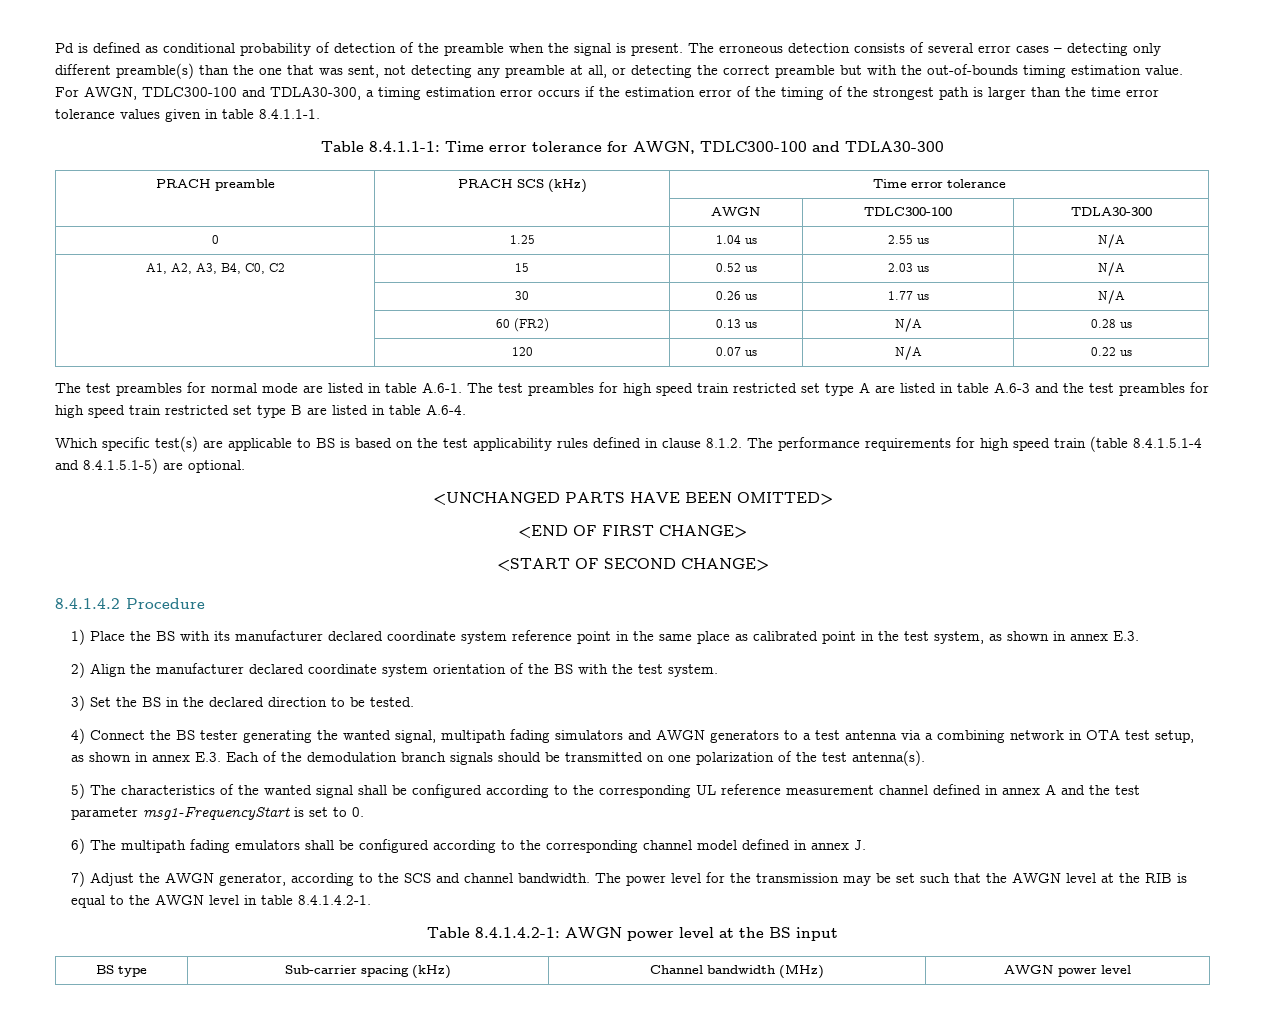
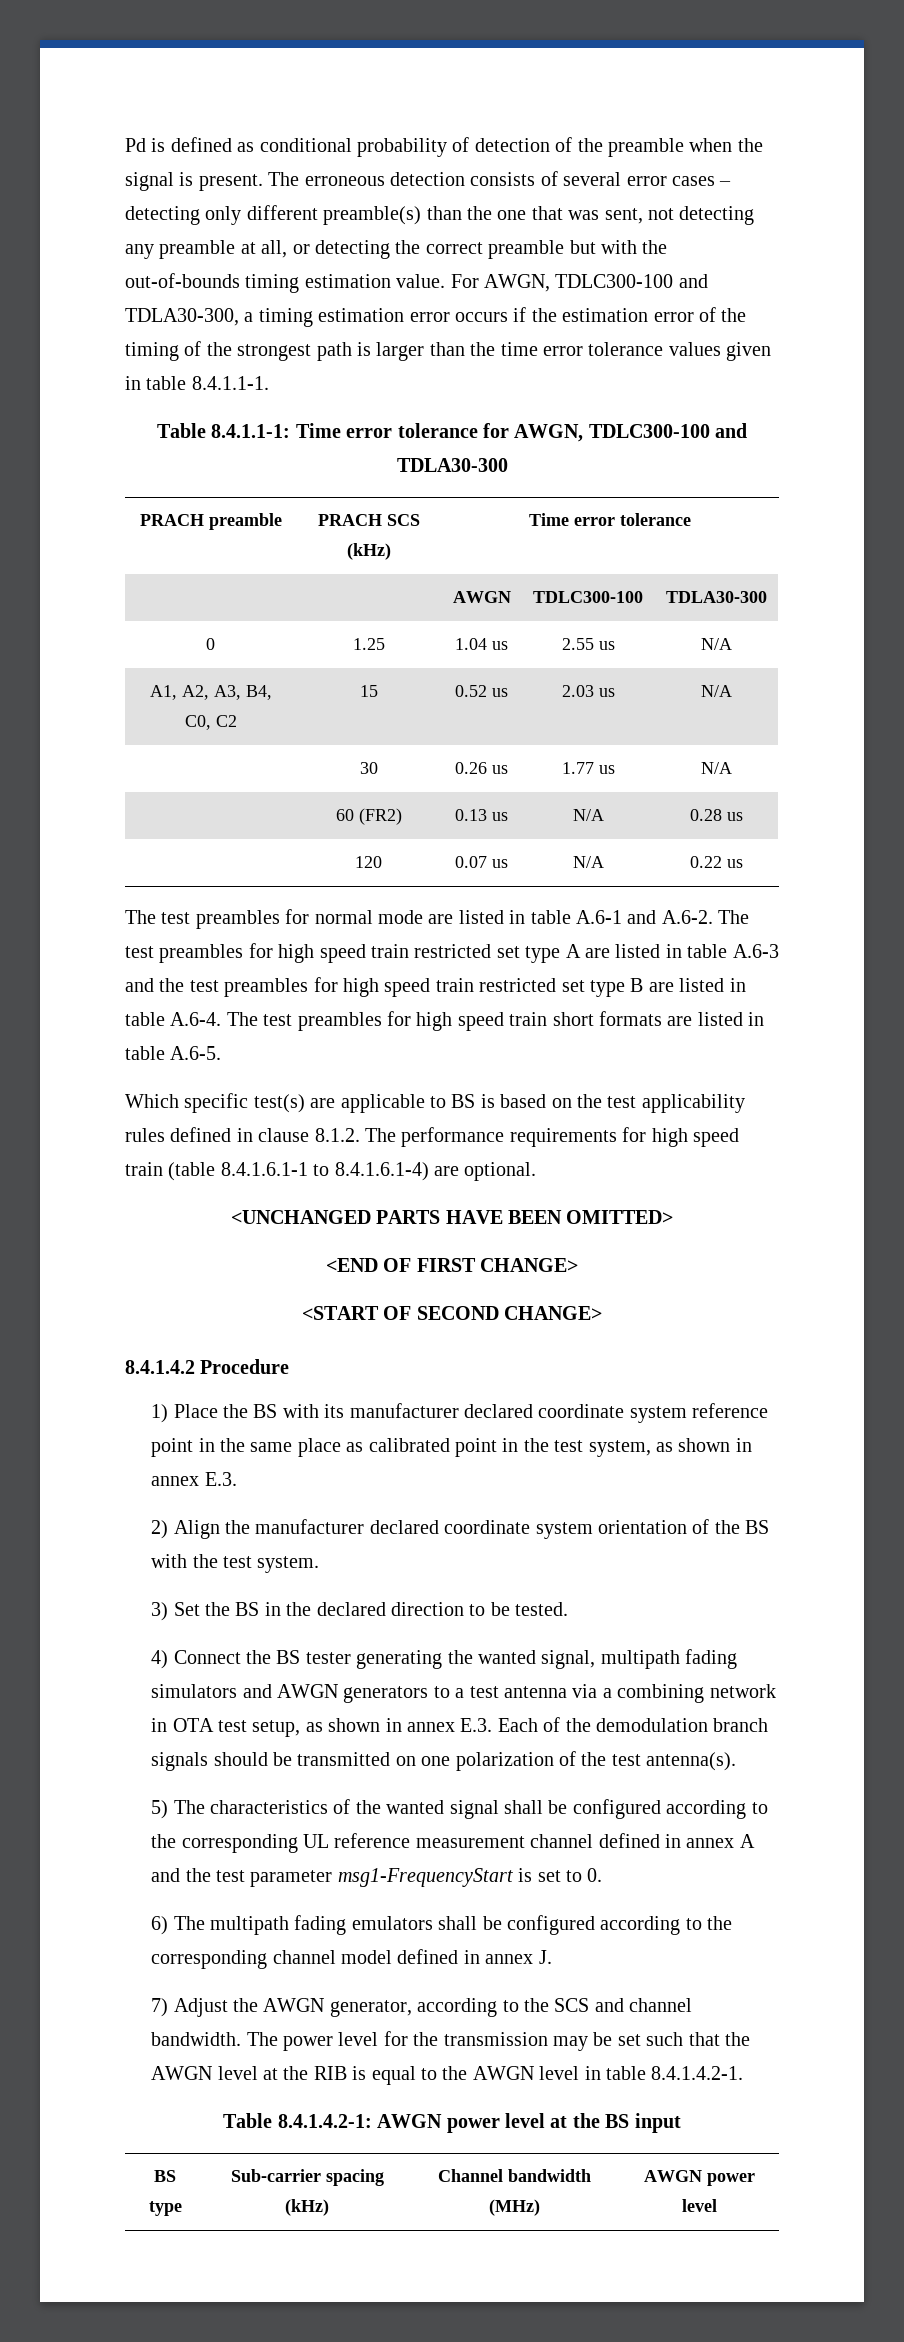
- The test preambles for normal mode are listed in table A.6-1. The test preambles for high speed train restricted set type A are listed in table A.6-3 and the test preambles for high speed train restricted set type B are listed in table A.6-4.
+ The test preambles for normal mode are listed in table A.6-1 and A.6-2. The test preambles for high speed train restricted set type A are listed in table A.6-3 and the test preambles for high speed train restricted set type B are listed in table A.6-4. The test preambles for high speed train short formats are listed in table A.6-5.
- Which specific test(s) are applicable to BS is based on the test applicability rules defined in clause 8.1.2. The performance requirements for high speed train (table 8.4.1.5.1-4 and 8.4.1.5.1-5) are optional.
+ Which specific test(s) are applicable to BS is based on the test applicability rules defined in clause 8.1.2. The performance requirements for high speed train (table 8.4.1.6.1-1 to 8.4.1.6.1-4) are optional.

